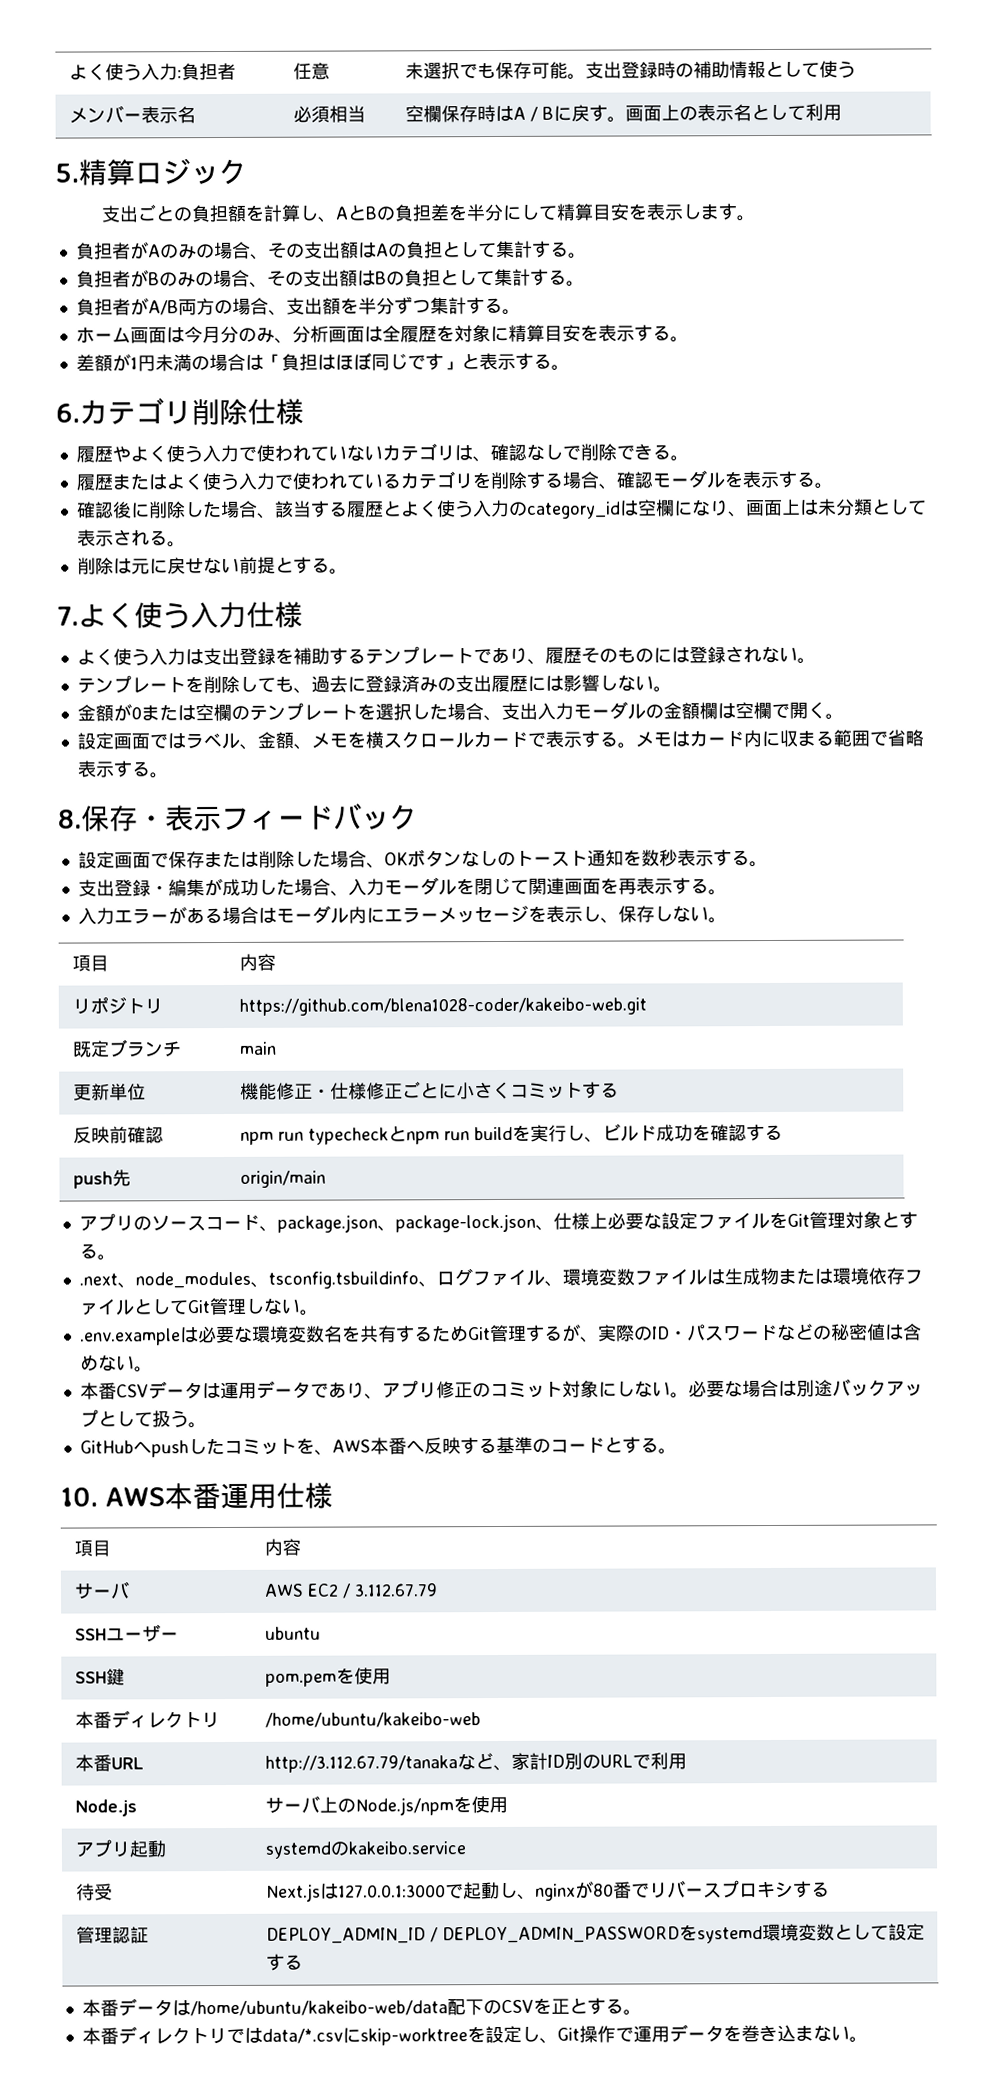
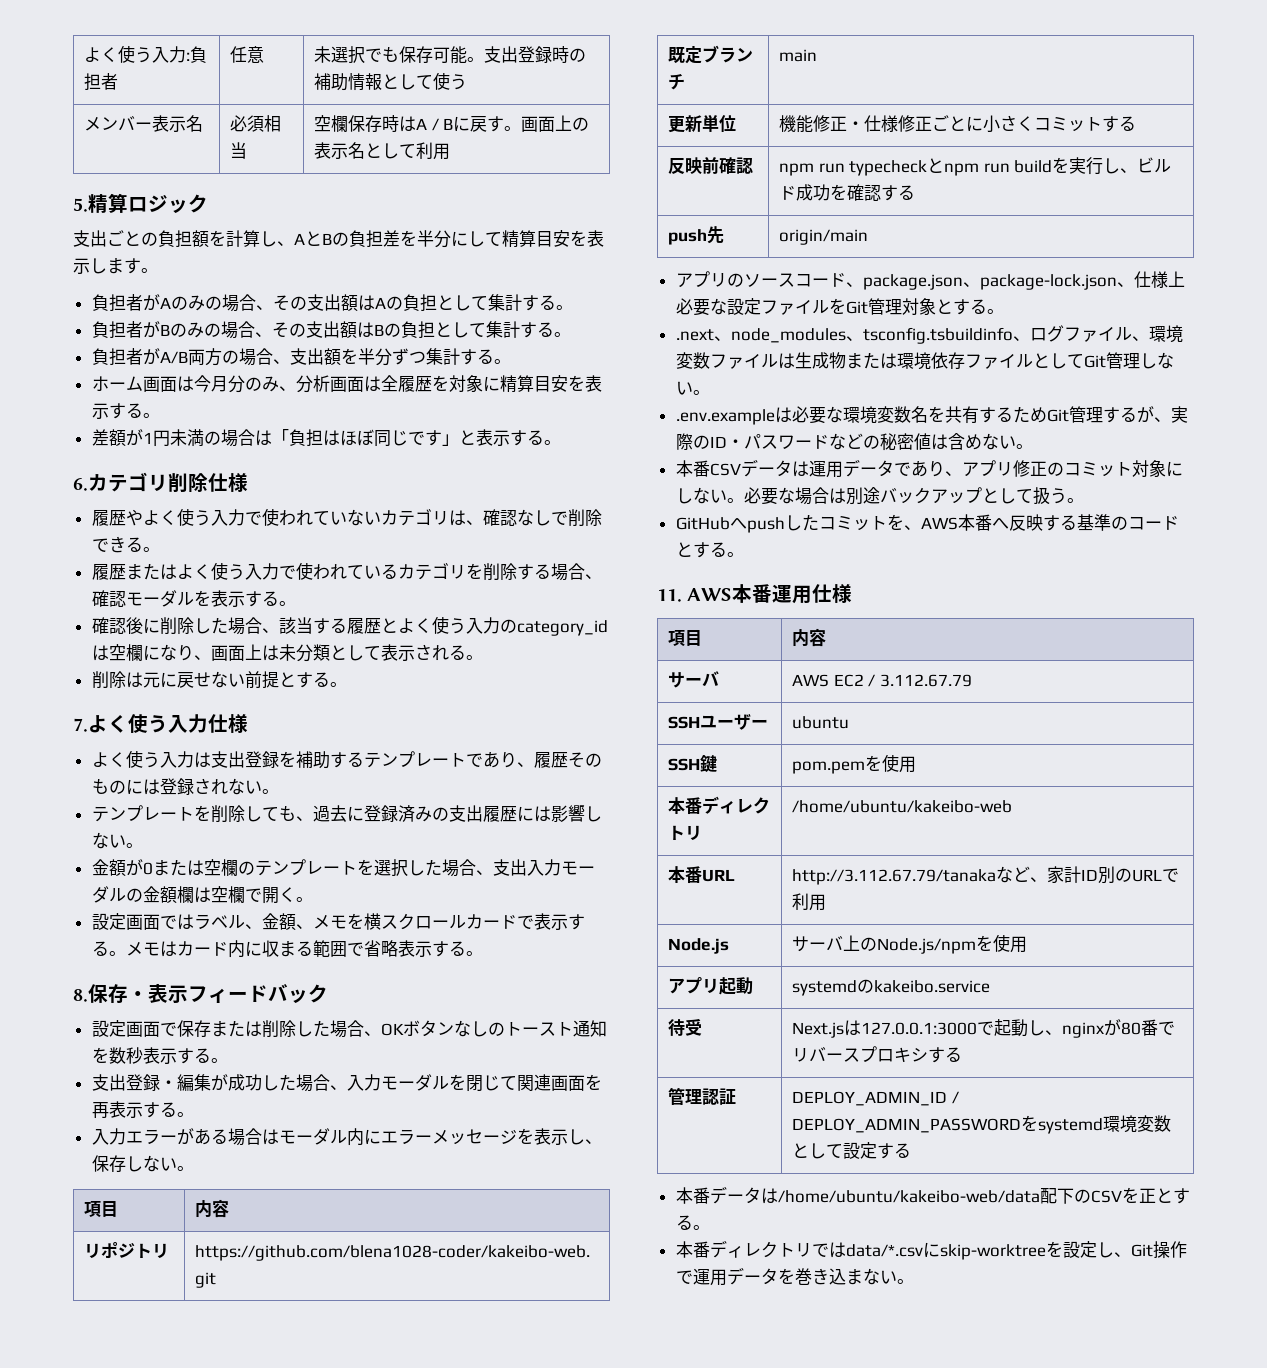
- 10. AWS本番運用仕様
+ 11. AWS本番運用仕様

